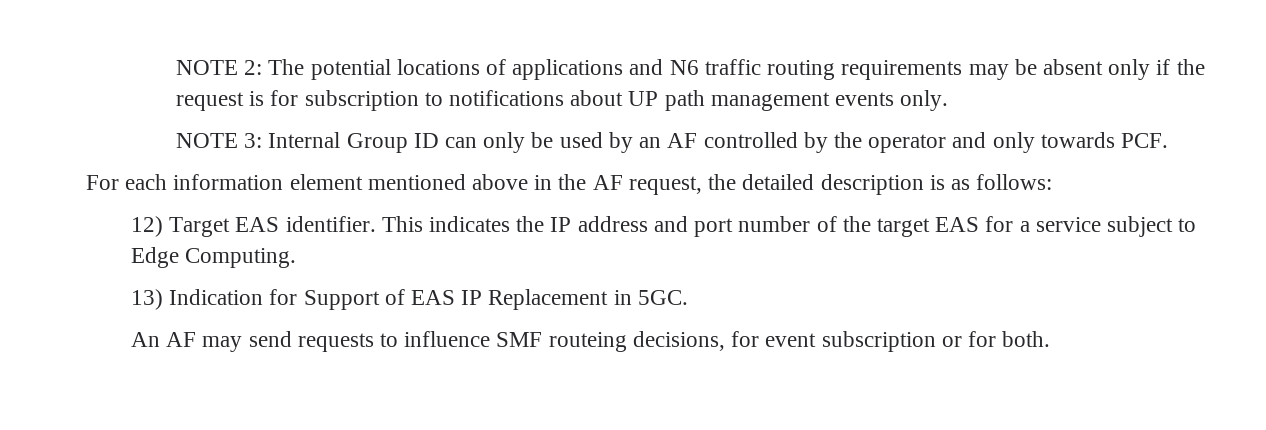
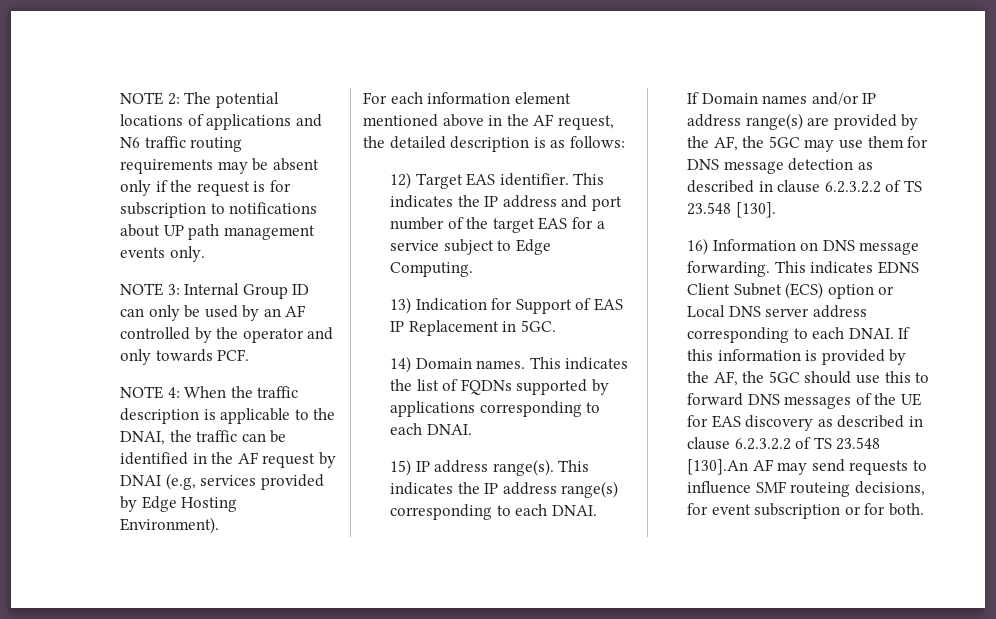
+ NOTE 4: When the traffic description is applicable to the DNAI, the traffic can be identified in the AF request by DNAI (e.g, services provided by Edge Hosting Environment).
- An AF may send requests to influence SMF routeing decisions, for event subscription or for both.
+ 14) Domain names. This indicates the list of FQDNs supported by applications corresponding to each DNAI.
+ 15) IP address range(s). This indicates the IP address range(s) corresponding to each DNAI.
+ If Domain names and/or IP address range(s) are provided by the AF, the 5GC may use them for DNS message detection as described in clause 6.2.3.2.2 of TS 23.548 [130].
+ 16) Information on DNS message forwarding. This indicates EDNS Client Subnet (ECS) option or Local DNS server address corresponding to each DNAI. If this information is provided by the AF, the 5GC should use this to forward DNS messages of the UE for EAS discovery as described in clause 6.2.3.2.2 of TS 23.548 [130].An AF may send requests to influence SMF routeing decisions, for event subscription or for both.

